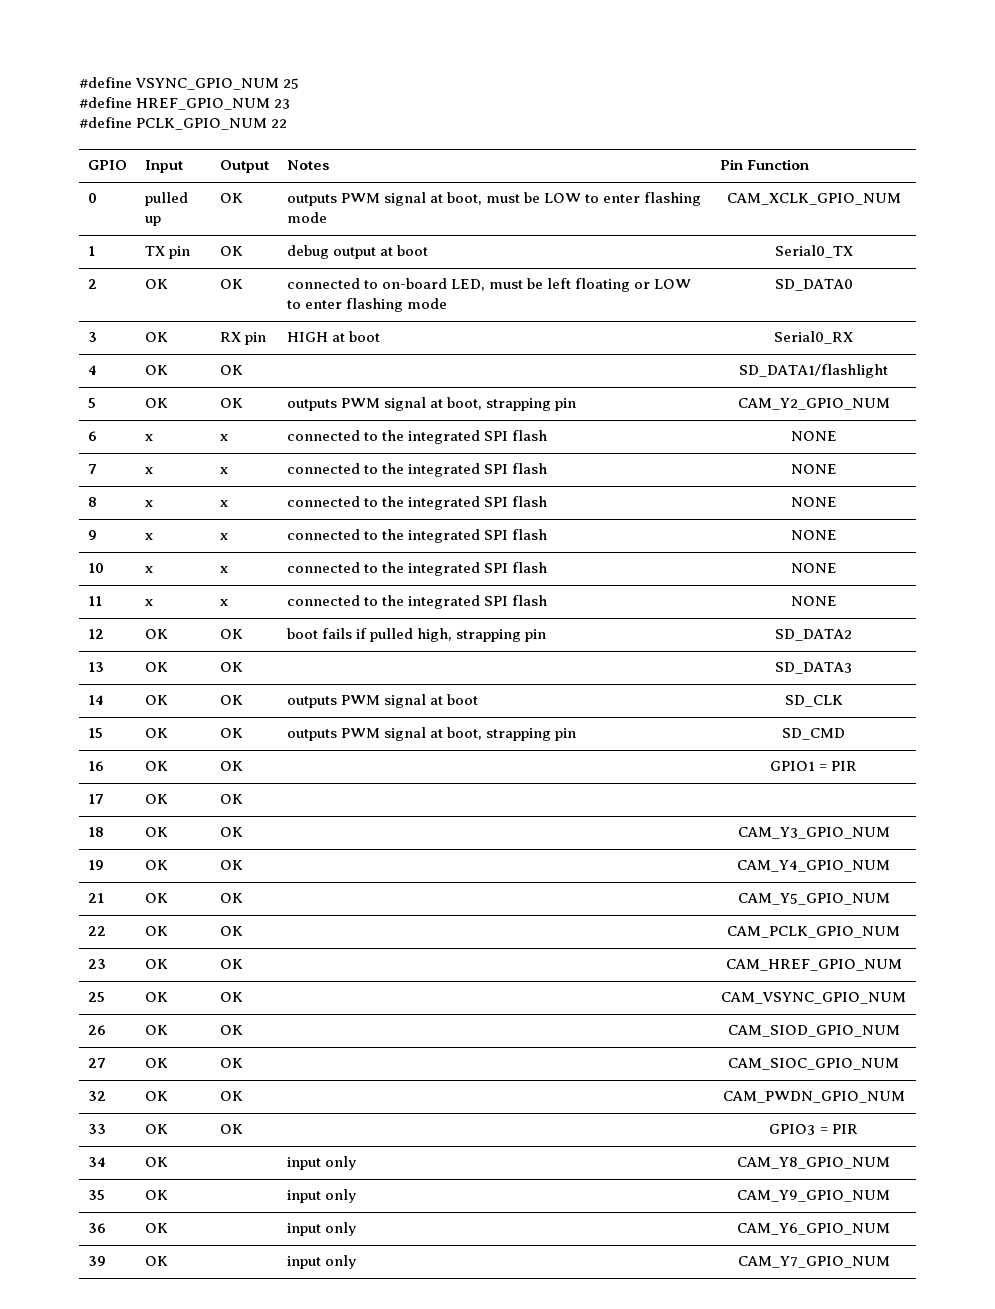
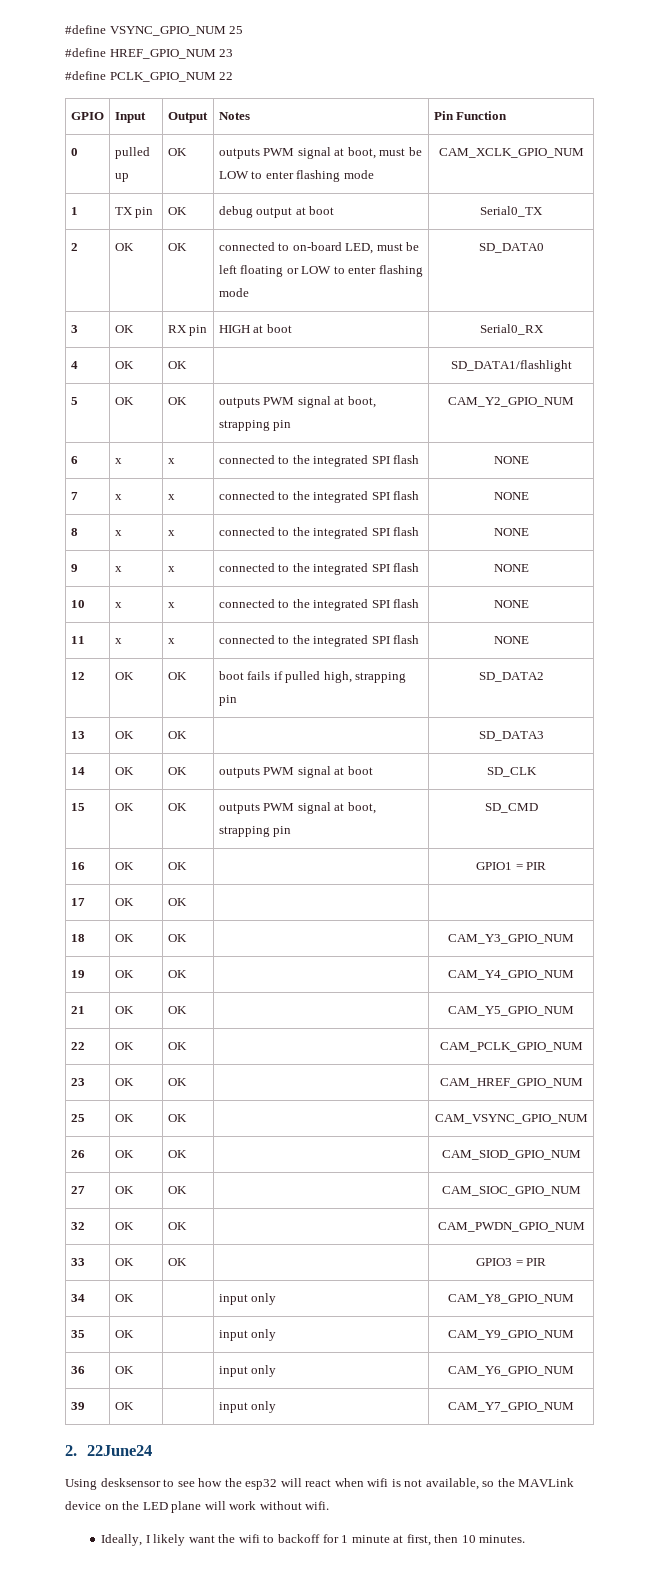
+ 2. 22June24
+ Using desksensor to see how the esp32 will react when wifi is not available, so the MAVLink device on the LED plane will work without wifi.
+ Ideally, I likely want the wifi to backoff for 1 minute at first, then 10 minutes.

